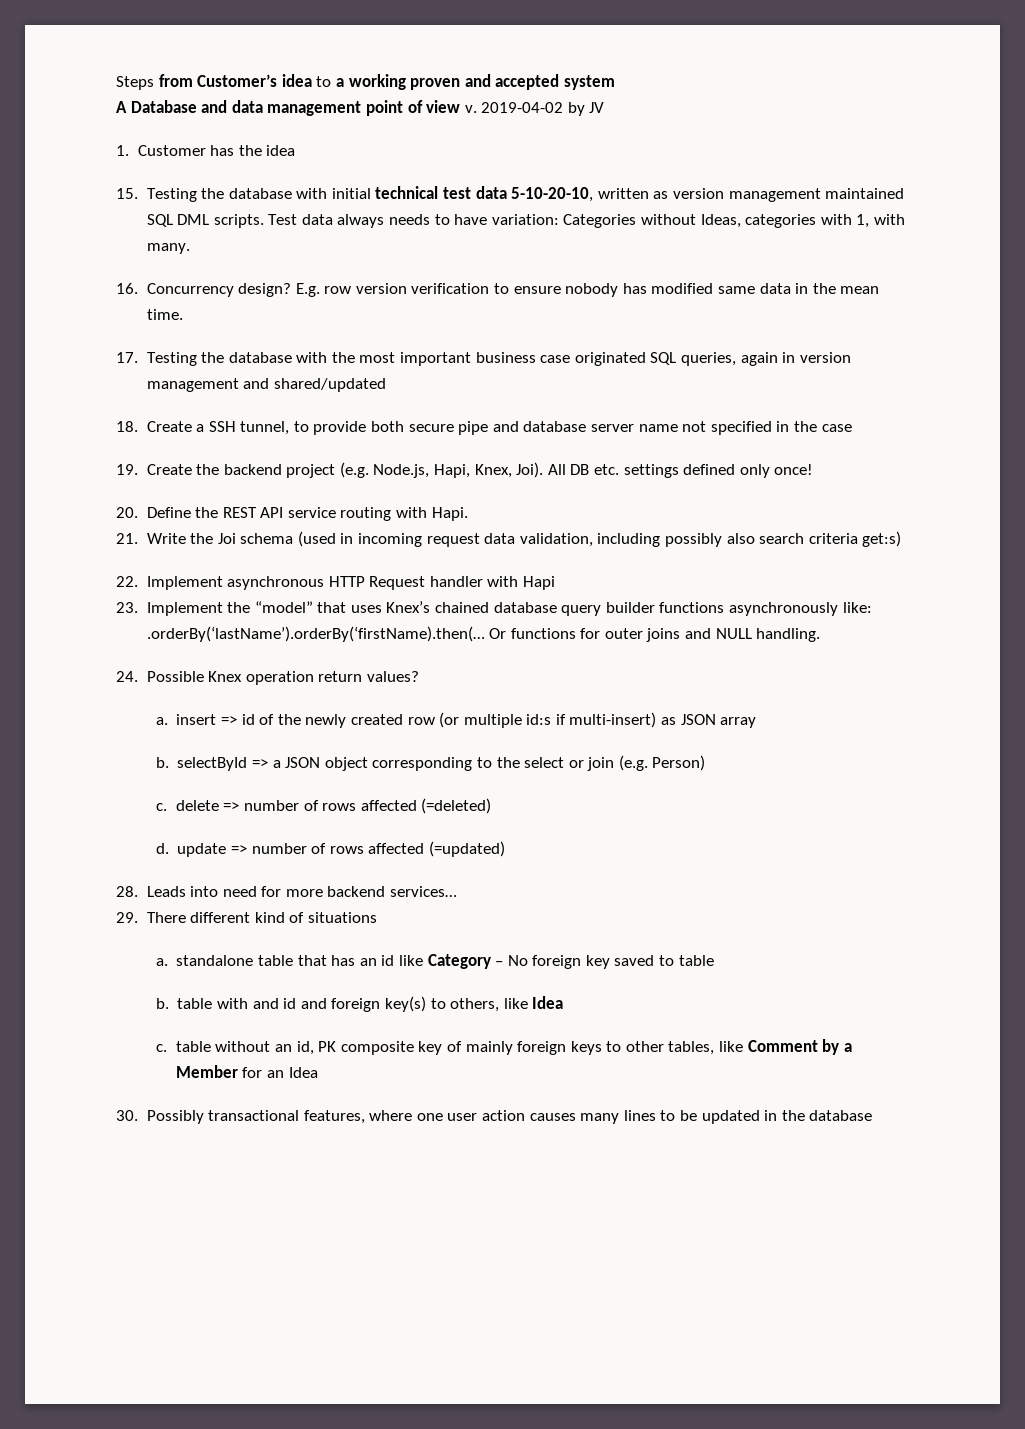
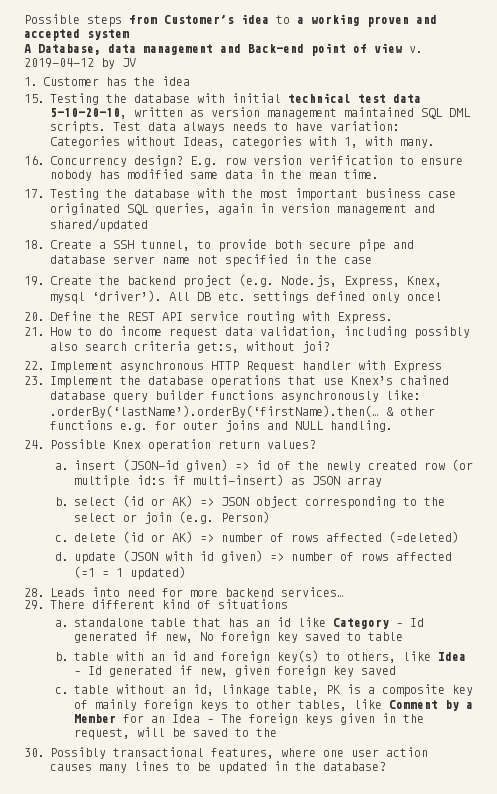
- Steps from Customer’s idea to a working proven and accepted system
+ Possible steps from Customer’s idea to a working proven and accepted system
- A Database and data management point of view v.
+ A Database, data management and Back-end point of view v.
- 2019-04-02 by JV
+ 2019-04-12 by JV
- 19. Create the backend project (e.g. Node.js, Hapi, Knex, Joi).
+ 19. Create the backend project (e.g. Node.js, Express, Knex, mysql ‘driver’).
- 20. Define the REST API service routing with Hapi.
+ 20. Define the REST API service routing with Express.
- 21. Write the Joi schema (used in incoming request data validation, including possibly also search criteria get:s)
+ 21. How to do income request data validation, including possibly also search criteria get:s, without joi?
- 22. Implement asynchronous HTTP Request handler with Hapi
+ 22. Implement asynchronous HTTP Request handler with Express
- 23. Implement the “model” that uses Knex’s chained database query builder functions asynchronously like: .orderBy(‘lastName’).orderBy(‘firstName).then(…
+ 23. Implement the database operations that use Knex’s chained database query builder functions asynchronously like: .orderBy(‘lastName’).orderBy(‘firstName).then(…
- Or functions for outer joins and NULL handling.
+ & other functions e.g. for outer joins and NULL handling.
- a. insert => id of the newly created row (or multiple id:s if multi-insert) as JSON array
+ a. insert (JSON-id given) => id of the newly created row (or multiple id:s if multi-insert) as JSON array
- b. selectById => a JSON object corresponding to the select or join (e.g. Person)
+ b. select (id or AK) => JSON object corresponding to the select or join (e.g. Person)
- c. delete => number of rows affected (=deleted)
+ c. delete (id or AK) => number of rows affected (=deleted)
- d. update => number of rows affected (=updated)
+ d. update (JSON with id given) => number of rows affected (=1 = 1 updated)
- a. standalone table that has an id like Category – No foreign key saved to table
+ a. standalone table that has an id like Category – Id generated if new, No foreign key saved to table
- b. table with and id and foreign key(s) to others, like Idea
+ b. table with an id and foreign key(s) to others, like Idea – Id generated if new, given foreign key saved
- c. table without an id, PK composite key of mainly foreign keys to other tables, like Comment by a Member for an Idea
+ c. table without an id, linkage table, PK is a composite key of mainly foreign keys to other tables, like Comment by a Member for an Idea – The foreign keys given in the request, will be saved to the
- 30. Possibly transactional features, where one user action causes many lines to be updated in the database
+ 30. Possibly transactional features, where one user action causes many lines to be updated in the database?

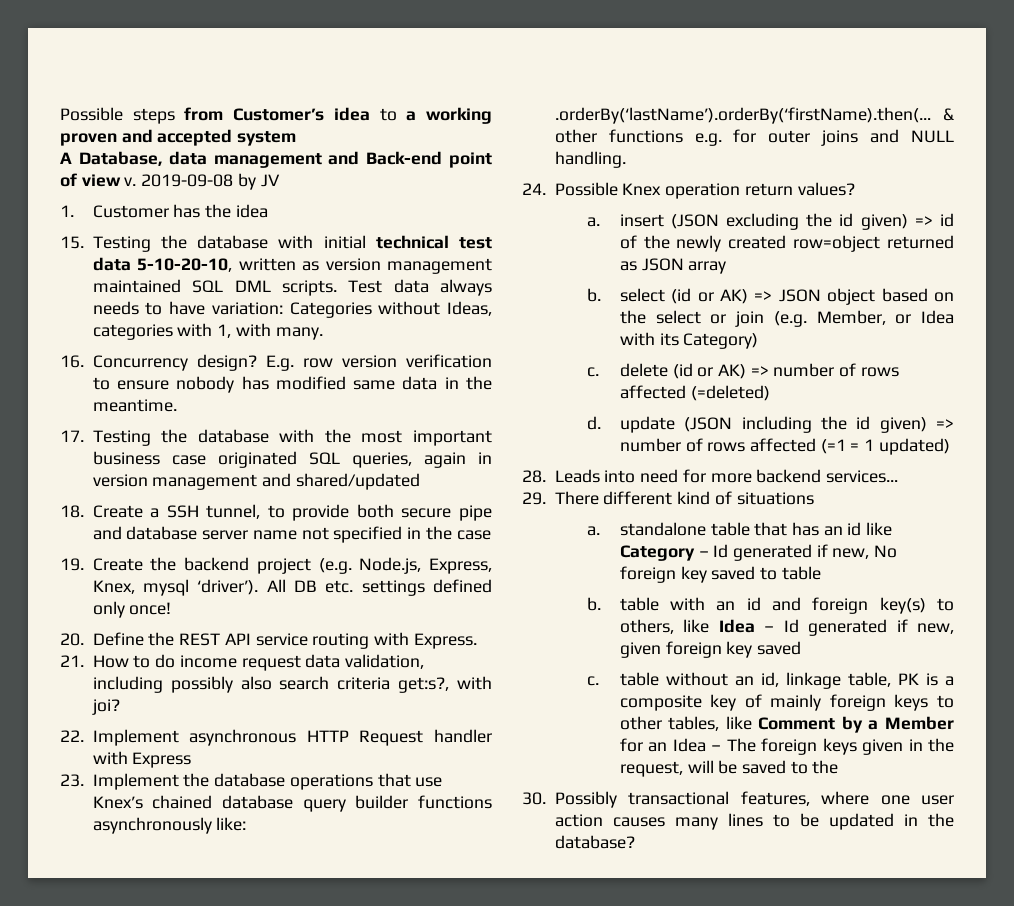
- 2019-04-12 by JV
+ 2019-09-08 by JV
- E.g. row version verification to ensure nobody has modified same data in the mean time.
+ E.g. row version verification to ensure nobody has modified same data in the meantime.
- 21. How to do income request data validation, including possibly also search criteria get:s, without joi?
+ 21. How to do income request data validation, including possibly also search criteria get:s?, with joi?
- a. insert (JSON-id given) => id of the newly created row (or multiple id:s if multi-insert) as JSON array
+ a. insert (JSON excluding the id given) => id of the newly created row=object returned as JSON array
- b. select (id or AK) => JSON object corresponding to the select or join (e.g. Person)
+ b. select (id or AK) => JSON object based on the select or join (e.g. Member, or Idea with its Category)
- d. update (JSON with id given) => number of rows affected (=1 = 1 updated)
+ d. update (JSON including the id given) => number of rows affected (=1 = 1 updated)

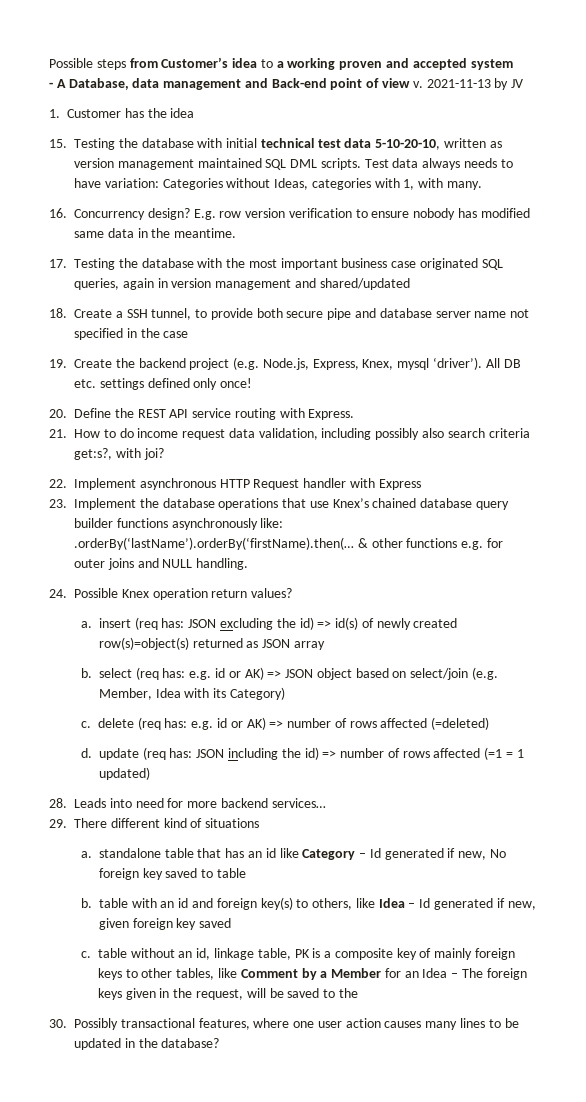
- A Database, data management and Back-end point of view v.
+ - A Database, data management and Back-end point of view v.
- 2019-09-08 by JV
+ 2021-11-13 by JV
- a. insert (JSON excluding the id given) => id of the newly created row=object returned as JSON array
+ a. insert (req has: JSON excluding the id) => id(s) of newly created row(s)=object(s) returned as JSON array
- b. select (id or AK) => JSON object based on the select or join (e.g. Member, or Idea with its Category)
+ b. select (req has: e.g. id or AK) => JSON object based on select/join (e.g. Member, Idea with its Category)
- c. delete (id or AK) => number of rows affected (=deleted)
+ c. delete (req has: e.g. id or AK) => number of rows affected (=deleted)
- d. update (JSON including the id given) => number of rows affected (=1 = 1 updated)
+ d. update (req has: JSON including the id) => number of rows affected (=1 = 1 updated)

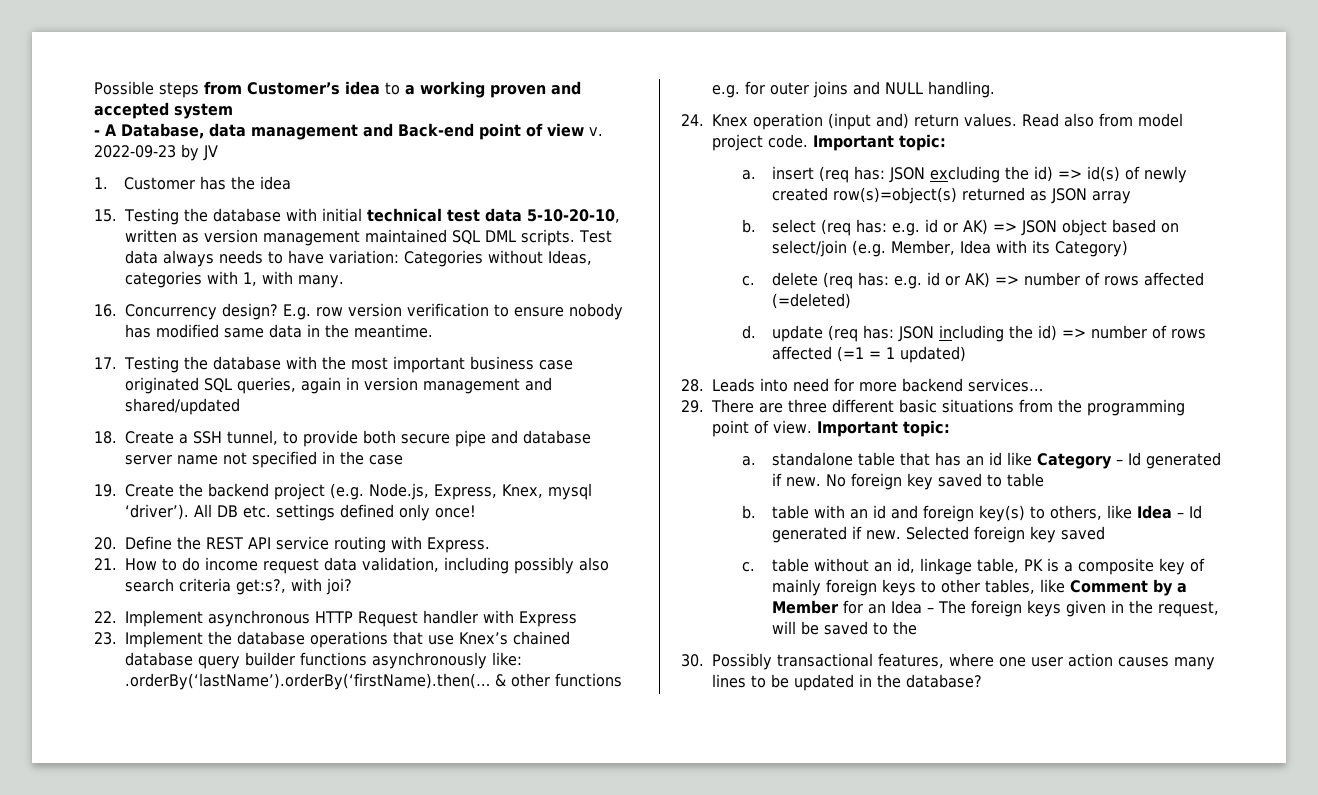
- 2021-11-13 by JV
+ 2022-09-23 by JV
- 24. Possible Knex operation return values?
+ 24. Knex operation (input and) return values. Read also from model project code. Important topic:
- 29. There different kind of situations
+ 29. There are three different basic situations from the programming point of view. Important topic:
- a. standalone table that has an id like Category – Id generated if new, No foreign key saved to table
+ a. standalone table that has an id like Category – Id generated if new. No foreign key saved to table
- b. table with an id and foreign key(s) to others, like Idea – Id generated if new, given foreign key saved
+ b. table with an id and foreign key(s) to others, like Idea – Id generated if new. Selected foreign key saved

